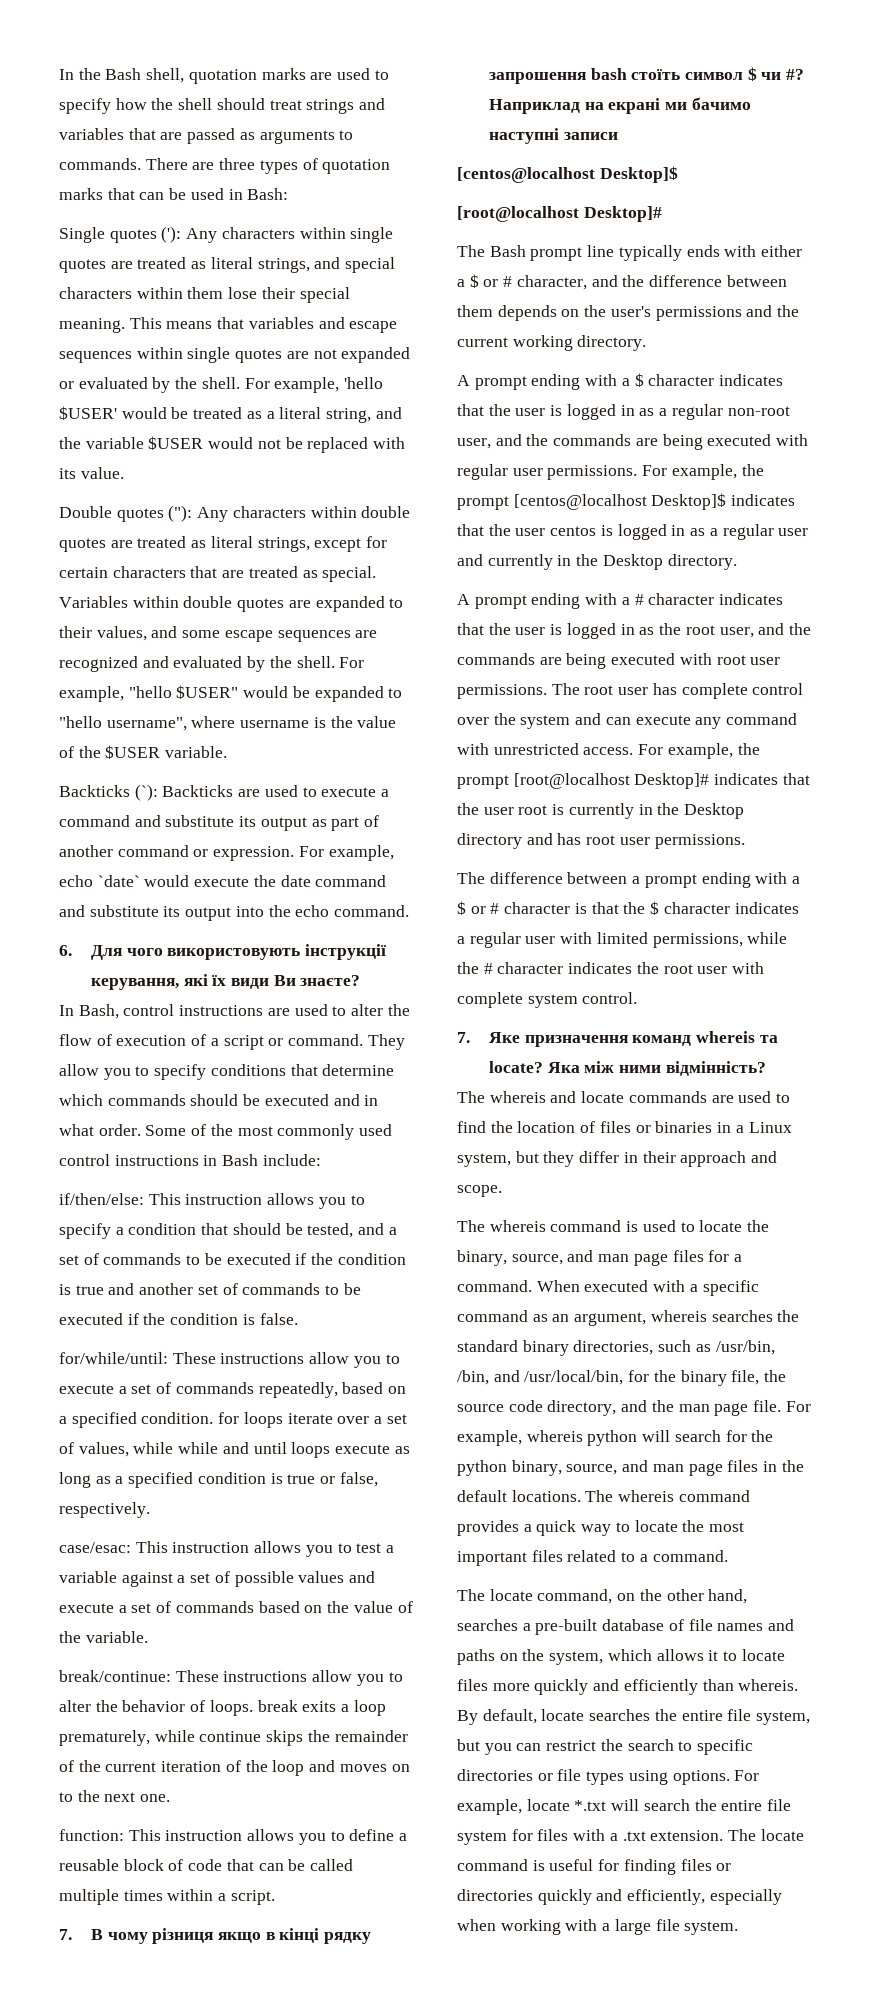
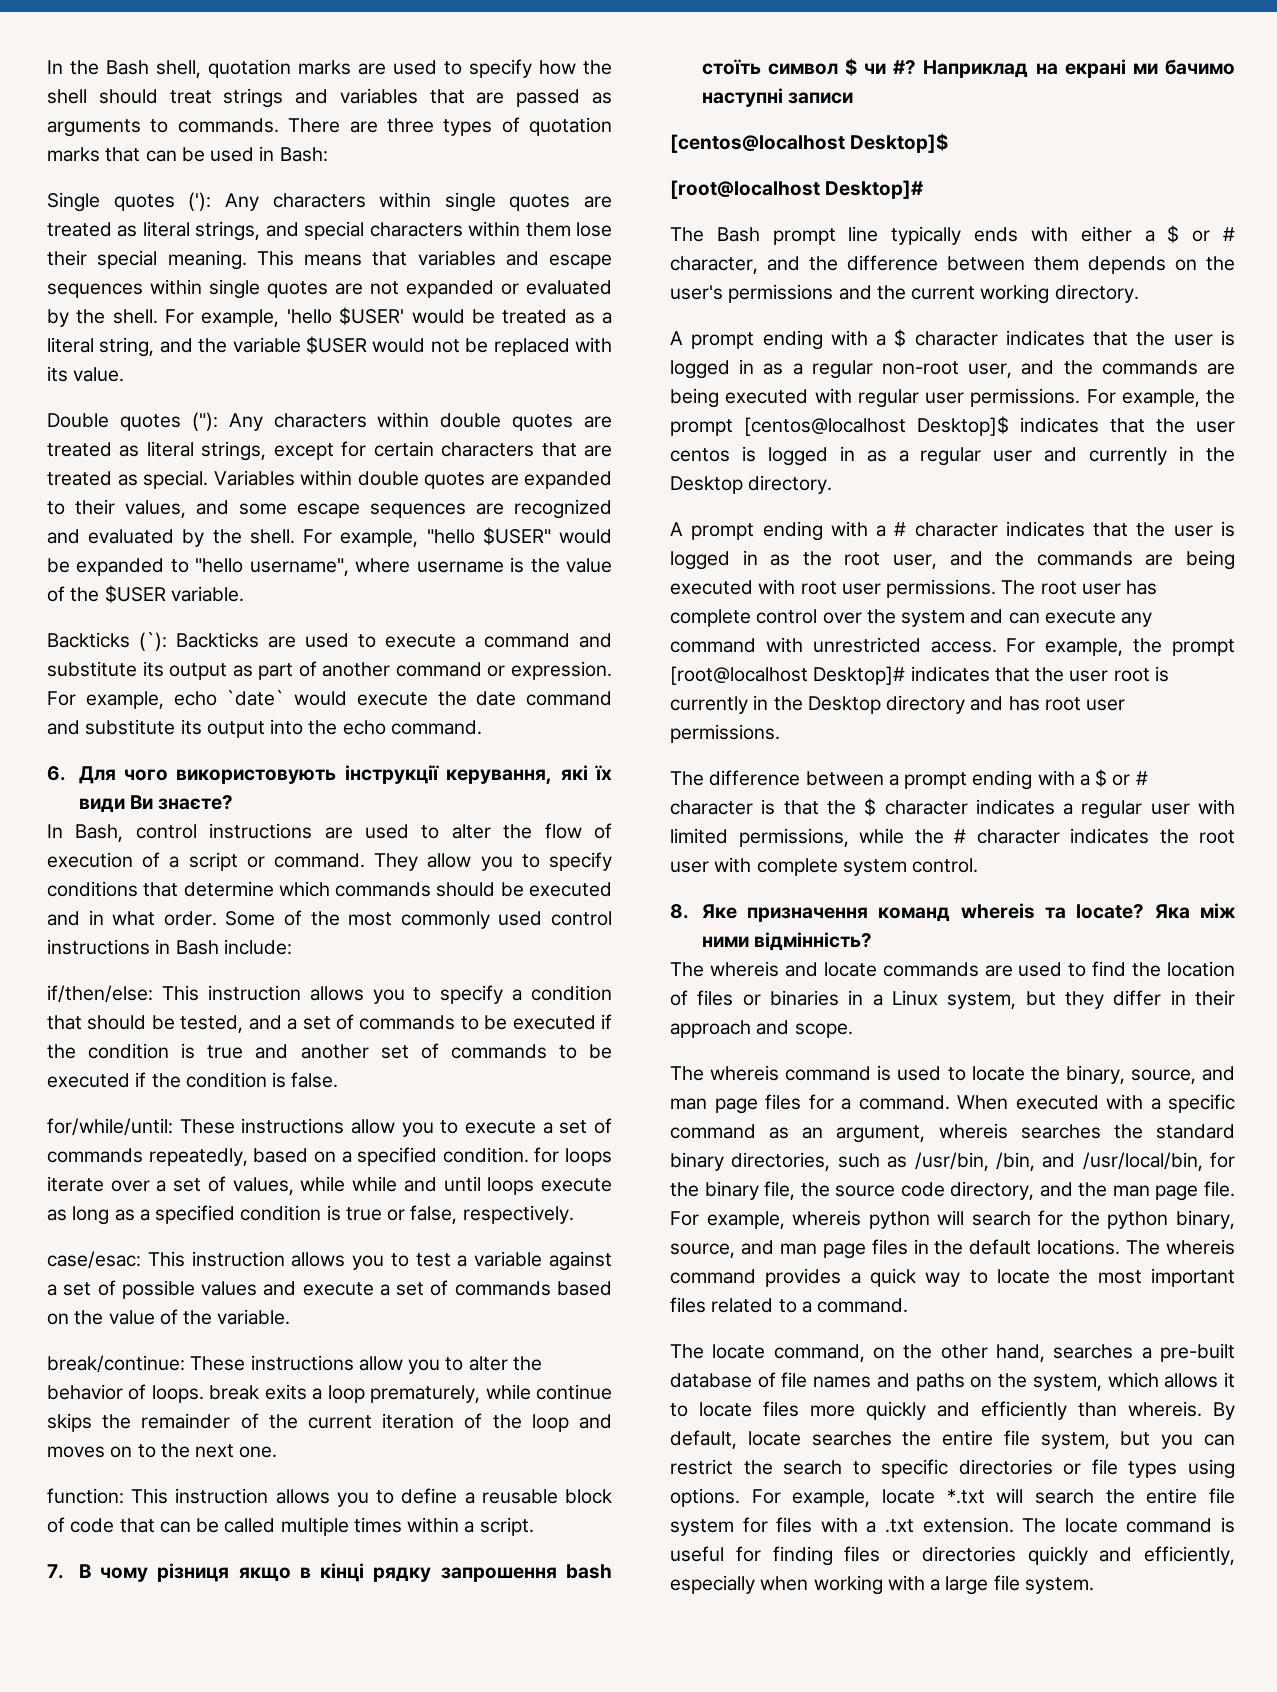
- 7. Яке призначення команд whereis та locate?
+ 8. Яке призначення команд whereis та locate?

